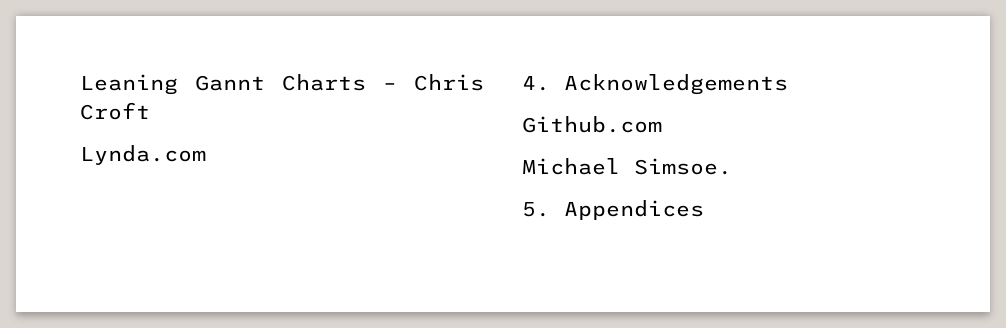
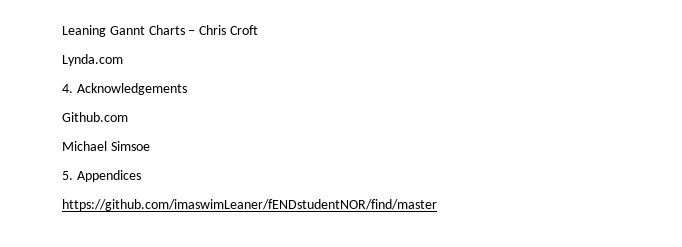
- Michael Simsoe.
+ Michael Simsoe
+ https://github.com/imaswimLeaner/fENDstudentNOR/find/master

